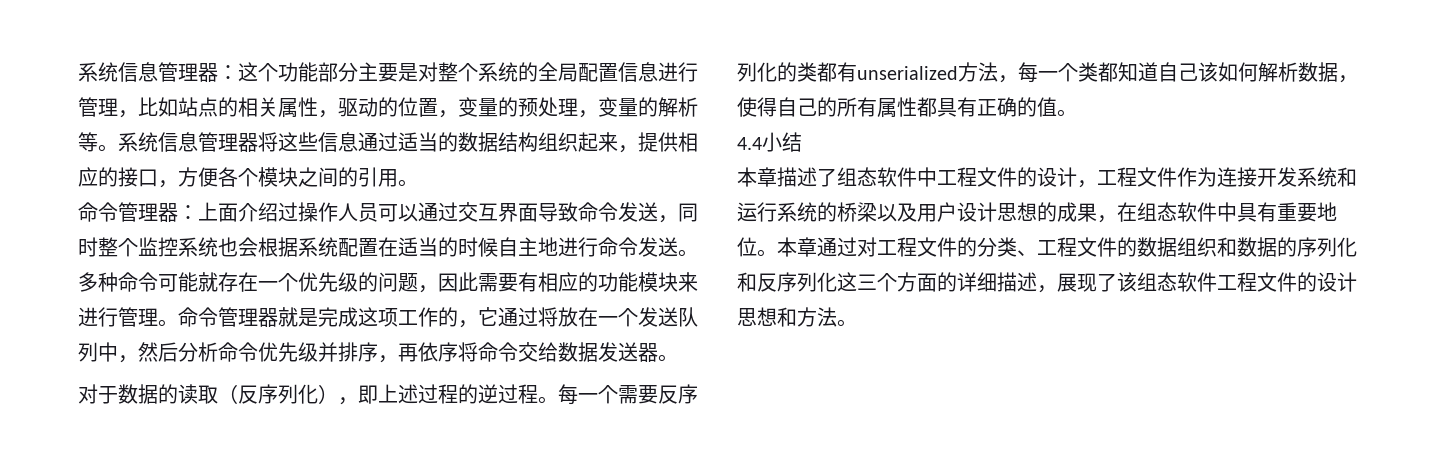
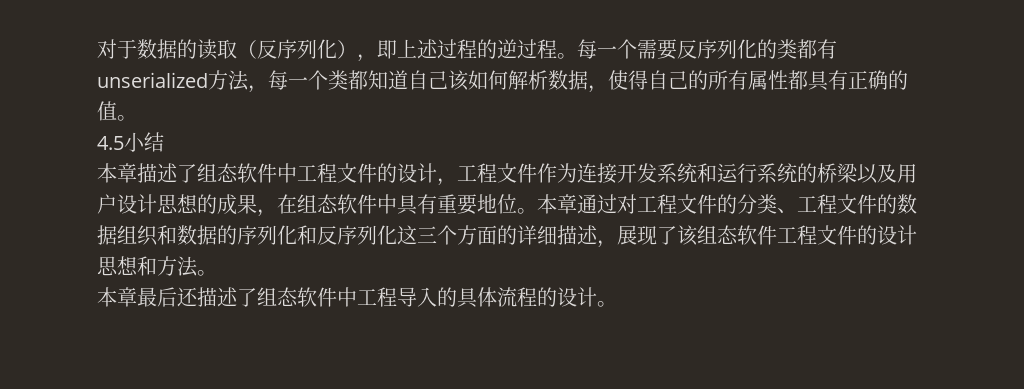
- 系统信息管理器：这个功能部分主要是对整个系统的全局配置信息进行管理，比如站点的相关属性，驱动的位置，变量的预处理，变量的解析等。系统信息管理器将这些信息通过适当的数据结构组织起来，提供相应的接口，方便各个模块之间的引用。
- 命令管理器：上面介绍过操作人员可以通过交互界面导致命令发送，同时整个监控系统也会根据系统配置在适当的时候自主地进行命令发送。多种命令可能就存在一个优先级的问题，因此需要有相应的功能模块来进行管理。命令管理器就是完成这项工作的，它通过将放在一个发送队列中，然后分析命令优先级并排序，再依序将命令交给数据发送器。
- 4.4小结
+ 4.5小结
+ 本章最后还描述了组态软件中工程导入的具体流程的设计。

